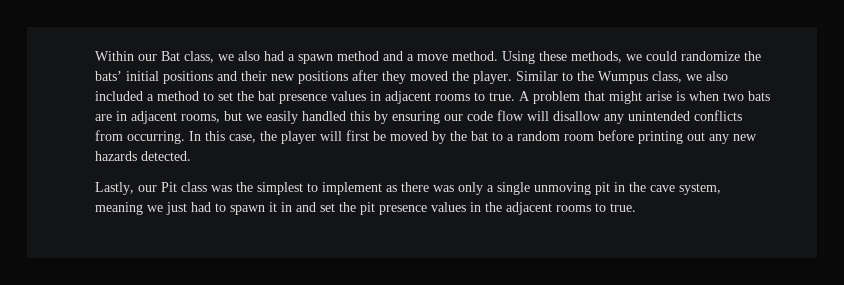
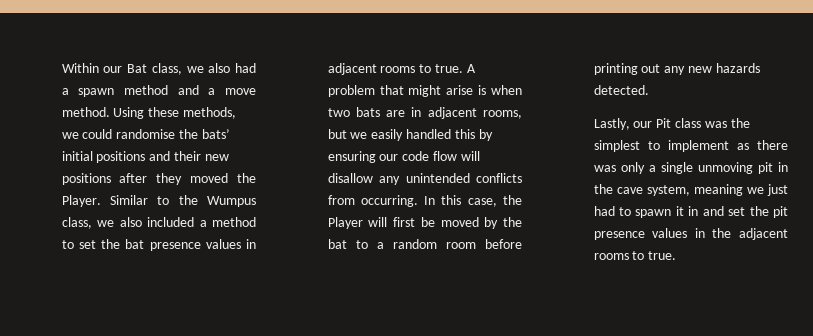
- Using these methods, we could randomize the bats’ initial positions and their new positions after they moved the player.
+ Using these methods, we could randomise the bats’ initial positions and their new positions after they moved the Player.
- In this case, the player will first be moved by the bat to a random room before printing out any new hazards detected.
+ In this case, the Player will first be moved by the bat to a random room before printing out any new hazards detected.

